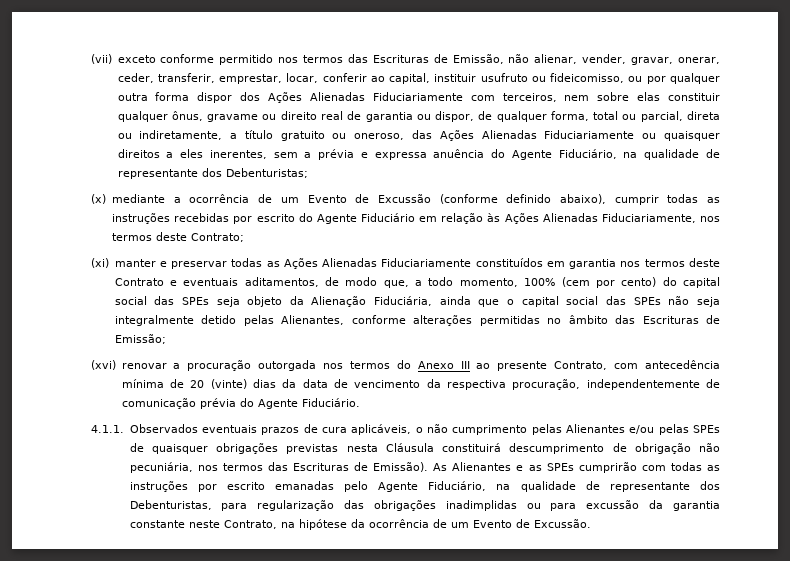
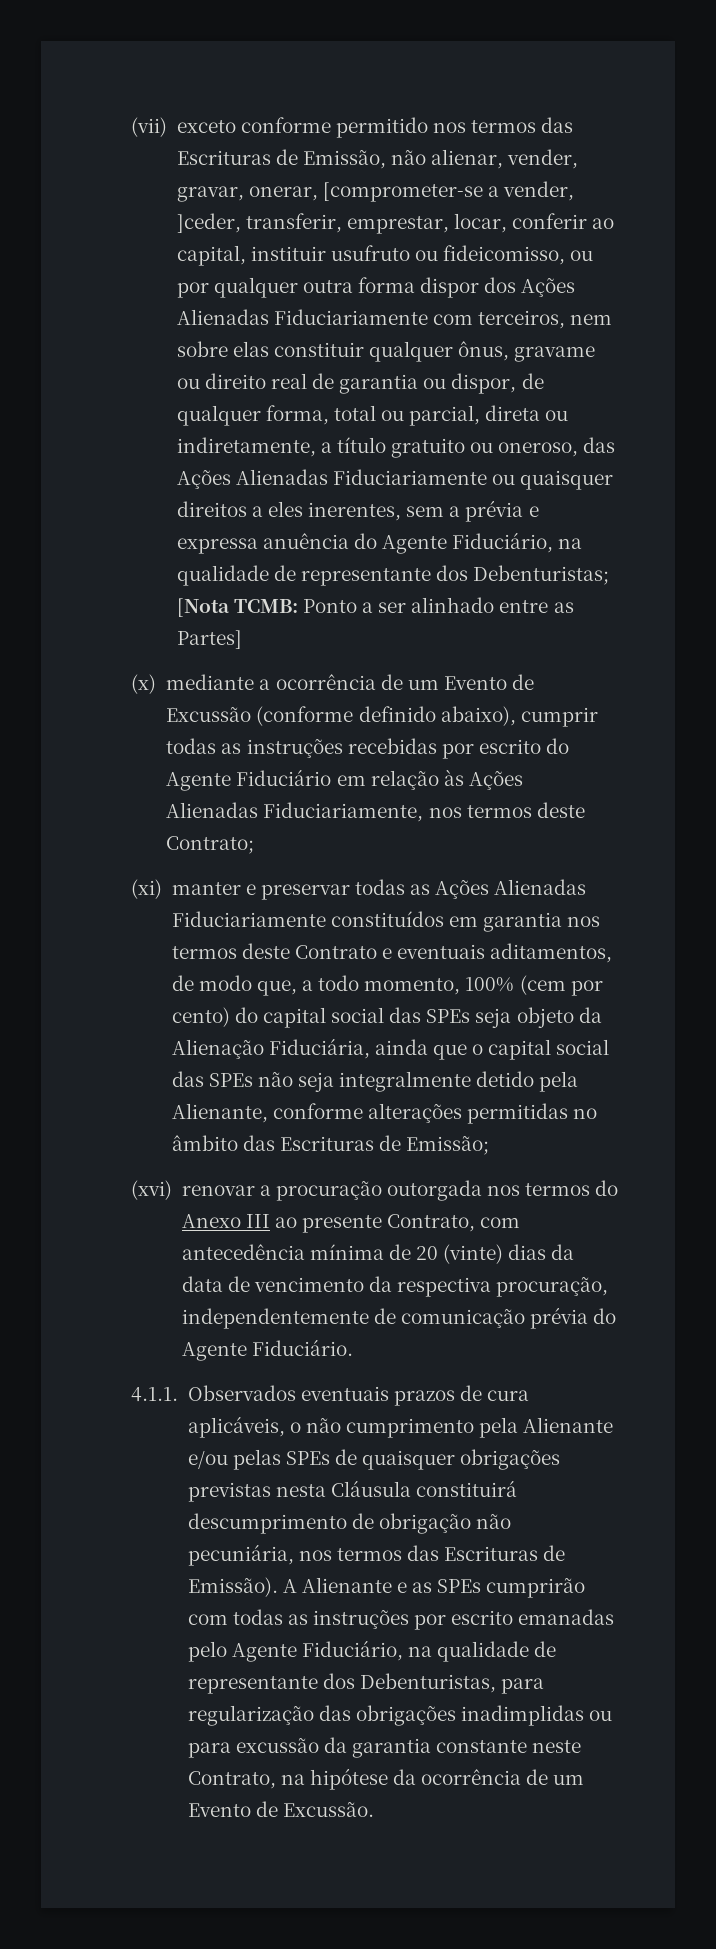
- (vii) exceto conforme permitido nos termos das Escrituras de Emissão, não alienar, vender, gravar, onerar, ceder, transferir, emprestar, locar, conferir ao capital, instituir usufruto ou fideicomisso, ou por qualquer outra forma dispor dos Ações Alienadas Fiduciariamente com terceiros, nem sobre elas constituir qualquer ônus, gravame ou direito real de garantia ou dispor, de qualquer forma, total ou parcial, direta ou indiretamente, a título gratuito ou oneroso, das Ações Alienadas Fiduciariamente ou quaisquer direitos a eles inerentes, sem a prévia e expressa anuência do Agente Fiduciário, na qualidade de representante dos Debenturistas;
+ (vii) exceto conforme permitido nos termos das Escrituras de Emissão, não alienar, vender, gravar, onerar, [comprometer-se a vender, ]ceder, transferir, emprestar, locar, conferir ao capital, instituir usufruto ou fideicomisso, ou por qualquer outra forma dispor dos Ações Alienadas Fiduciariamente com terceiros, nem sobre elas constituir qualquer ônus, gravame ou direito real de garantia ou dispor, de qualquer forma, total ou parcial, direta ou indiretamente, a título gratuito ou oneroso, das Ações Alienadas Fiduciariamente ou quaisquer direitos a eles inerentes, sem a prévia e expressa anuência do Agente Fiduciário, na qualidade de representante dos Debenturistas; [Nota TCMB: Ponto a ser alinhado entre as Partes]
- (xi) manter e preservar todas as Ações Alienadas Fiduciariamente constituídos em garantia nos termos deste Contrato e eventuais aditamentos, de modo que, a todo momento, 100% (cem por cento) do capital social das SPEs seja objeto da Alienação Fiduciária, ainda que o capital social das SPEs não seja integralmente detido pelas Alienantes, conforme alterações permitidas no âmbito das Escrituras de Emissão;
+ (xi) manter e preservar todas as Ações Alienadas Fiduciariamente constituídos em garantia nos termos deste Contrato e eventuais aditamentos, de modo que, a todo momento, 100% (cem por cento) do capital social das SPEs seja objeto da Alienação Fiduciária, ainda que o capital social das SPEs não seja integralmente detido pela Alienante, conforme alterações permitidas no âmbito das Escrituras de Emissão;
- 4.1.1. Observados eventuais prazos de cura aplicáveis, o não cumprimento pelas Alienantes e/ou pelas SPEs de quaisquer obrigações previstas nesta Cláusula constituirá descumprimento de obrigação não pecuniária, nos termos das Escrituras de Emissão).
+ 4.1.1. Observados eventuais prazos de cura aplicáveis, o não cumprimento pela Alienante e/ou pelas SPEs de quaisquer obrigações previstas nesta Cláusula constituirá descumprimento de obrigação não pecuniária, nos termos das Escrituras de Emissão).
- As Alienantes e as SPEs cumprirão com todas as instruções por escrito emanadas pelo Agente Fiduciário, na qualidade de representante dos Debenturistas, para regularização das obrigações inadimplidas ou para excussão da garantia constante neste Contrato, na hipótese da ocorrência de um Evento de Excussão.
+ A Alienante e as SPEs cumprirão com todas as instruções por escrito emanadas pelo Agente Fiduciário, na qualidade de representante dos Debenturistas, para regularização das obrigações inadimplidas ou para excussão da garantia constante neste Contrato, na hipótese da ocorrência de um Evento de Excussão.

